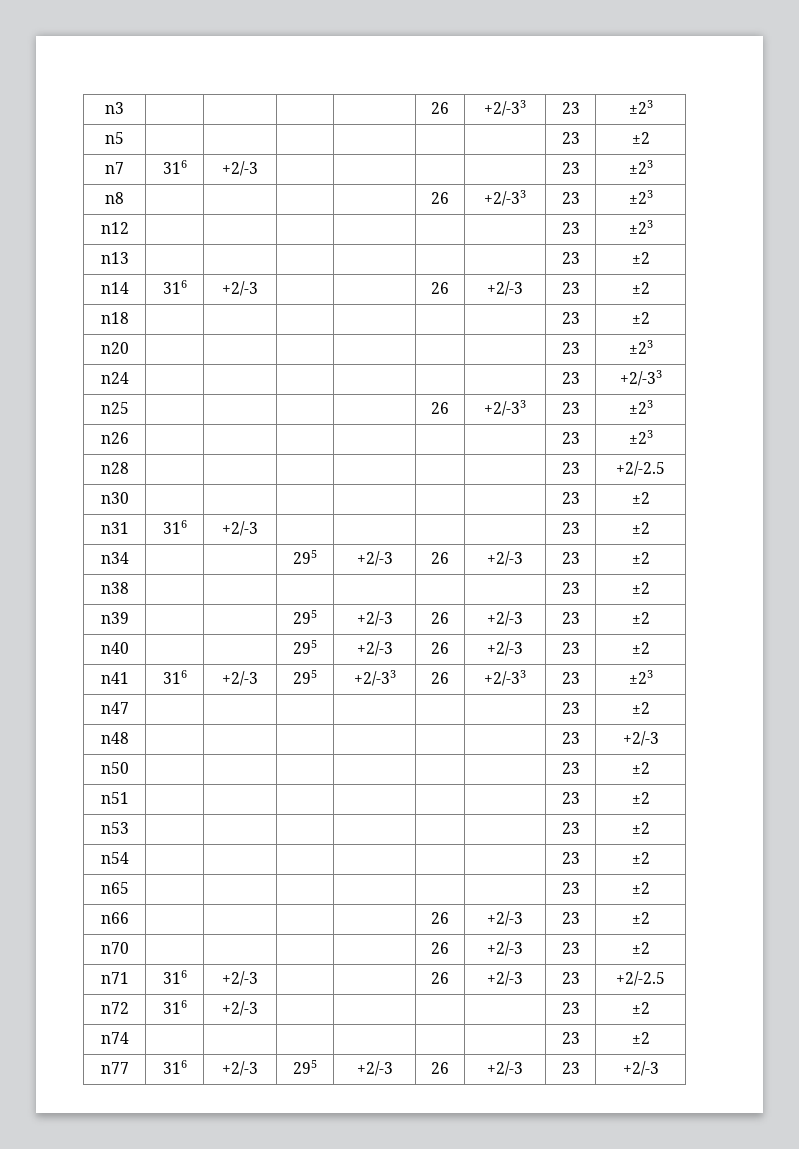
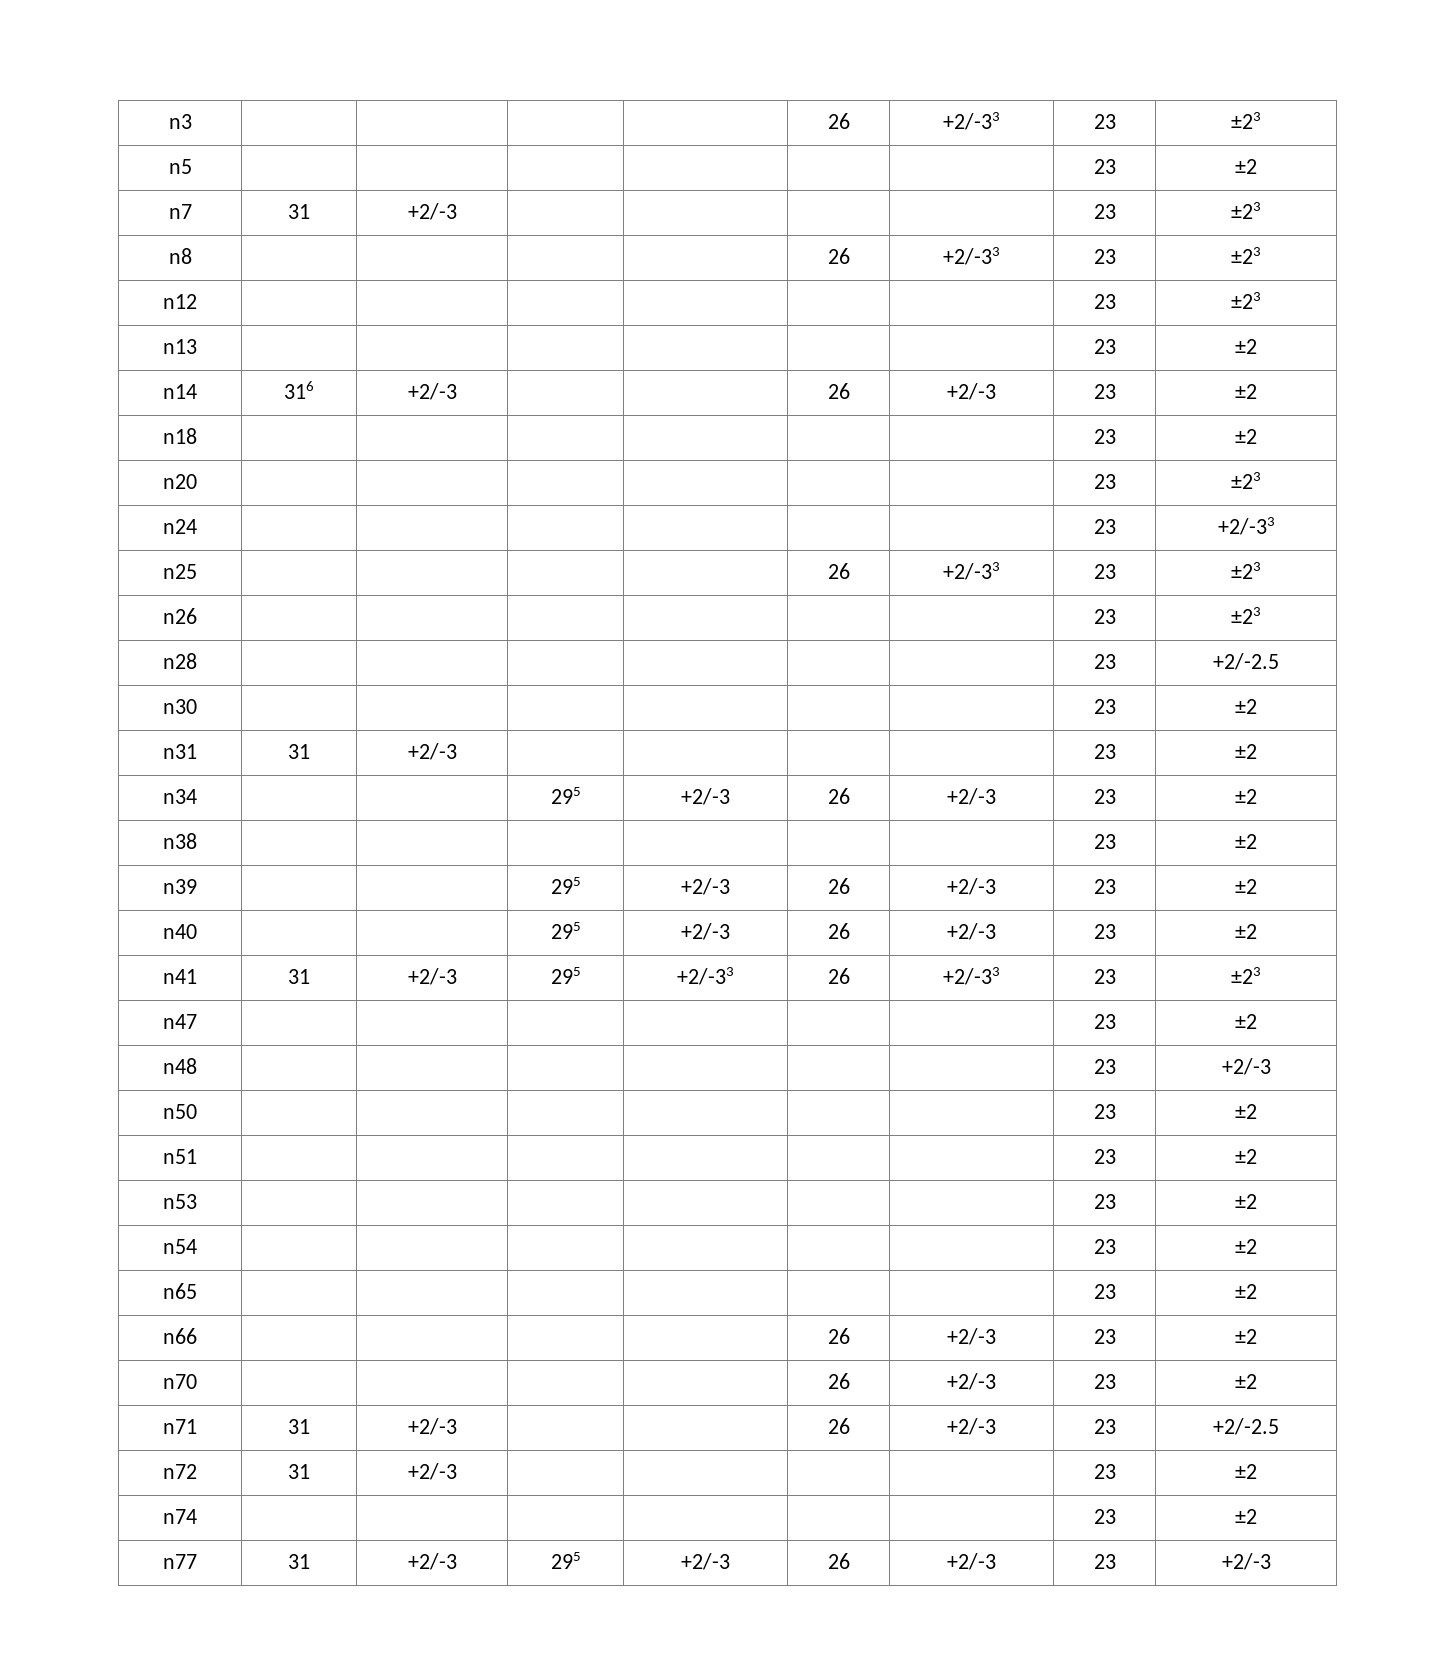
- n7 | 316 | +2/-3 | | | | | 23 | ±23
+ n7 | 31 | +2/-3 | | | | | 23 | ±23
- n31 | 316 | +2/-3 | | | | | 23 | ±2
+ n31 | 31 | +2/-3 | | | | | 23 | ±2
- n41 | 316 | +2/-3 | 295 | +2/-33 | 26 | +2/-33 | 23 | ±23
+ n41 | 31 | +2/-3 | 295 | +2/-33 | 26 | +2/-33 | 23 | ±23
- n71 | 316 | +2/-3 | | | 26 | +2/-3 | 23 | +2/-2.5
+ n71 | 31 | +2/-3 | | | 26 | +2/-3 | 23 | +2/-2.5
- n72 | 316 | +2/-3 | | | | | 23 | ±2
+ n72 | 31 | +2/-3 | | | | | 23 | ±2
- n77 | 316 | +2/-3 | 295 | +2/-3 | 26 | +2/-3 | 23 | +2/-3
+ n77 | 31 | +2/-3 | 295 | +2/-3 | 26 | +2/-3 | 23 | +2/-3

